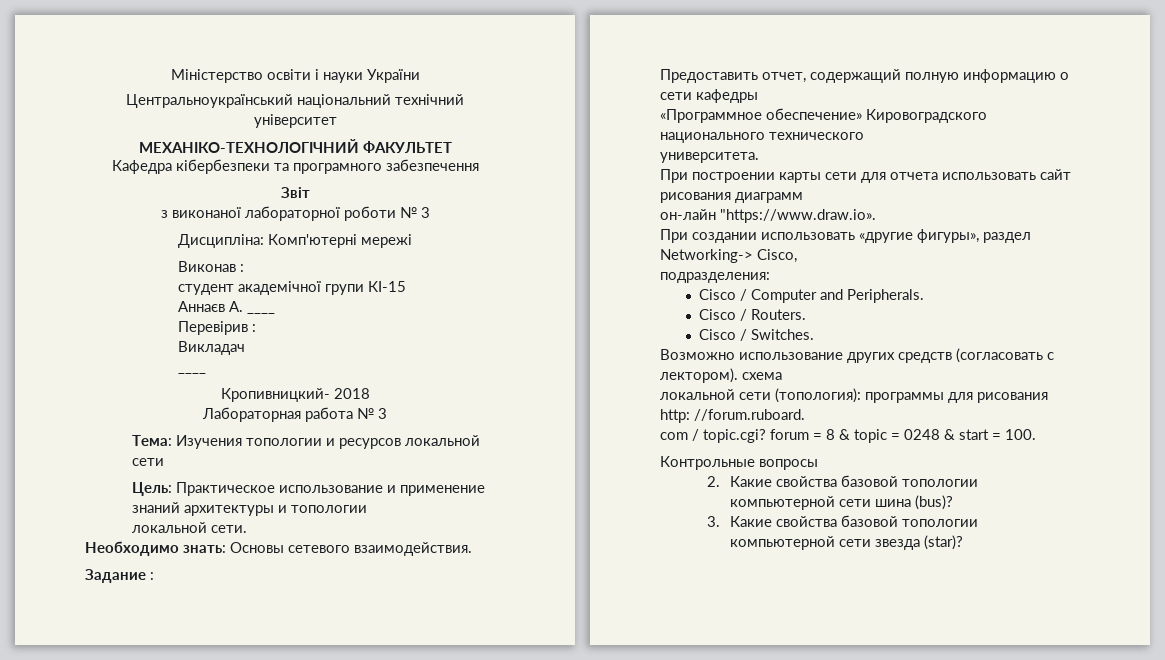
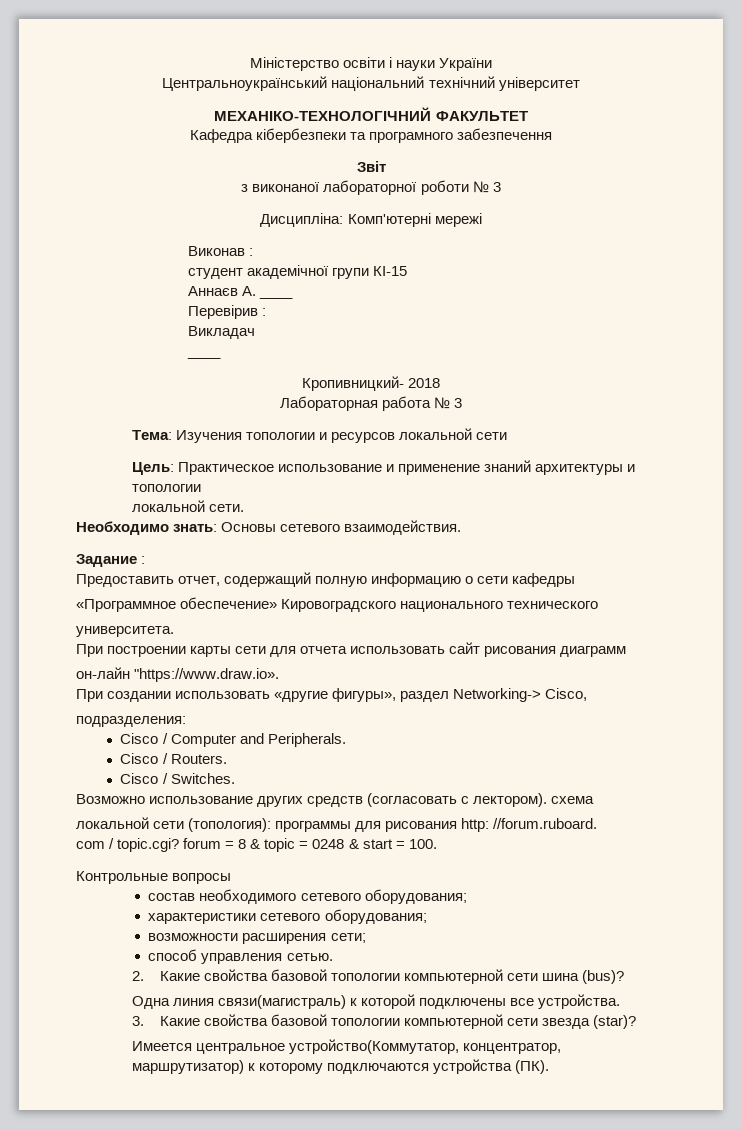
+ состав необходимого сетевого оборудования;
+ характеристики сетевого оборудования;
+ возможности расширения сети;
+ способ управления сетью.
+ Одна линия связи(магистраль) к которой подключены все устройства.
+ Имеется центральное устройство(Коммутатор, концентратор, маршрутизатор) к которому подключаются устройства (ПК).

